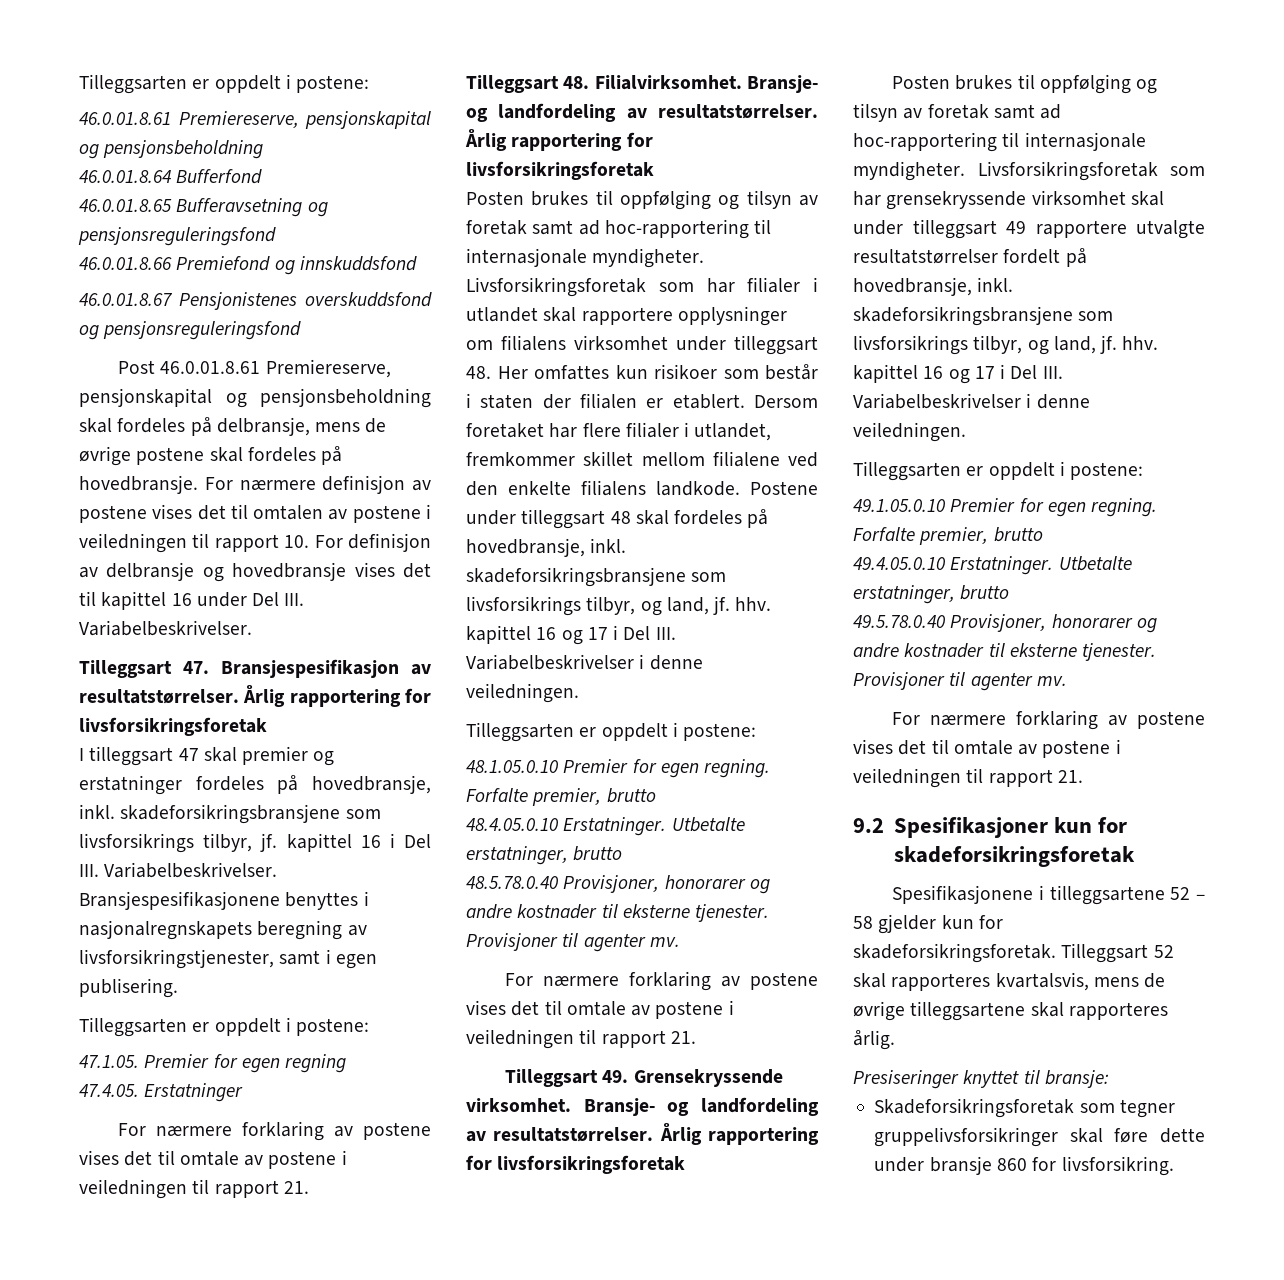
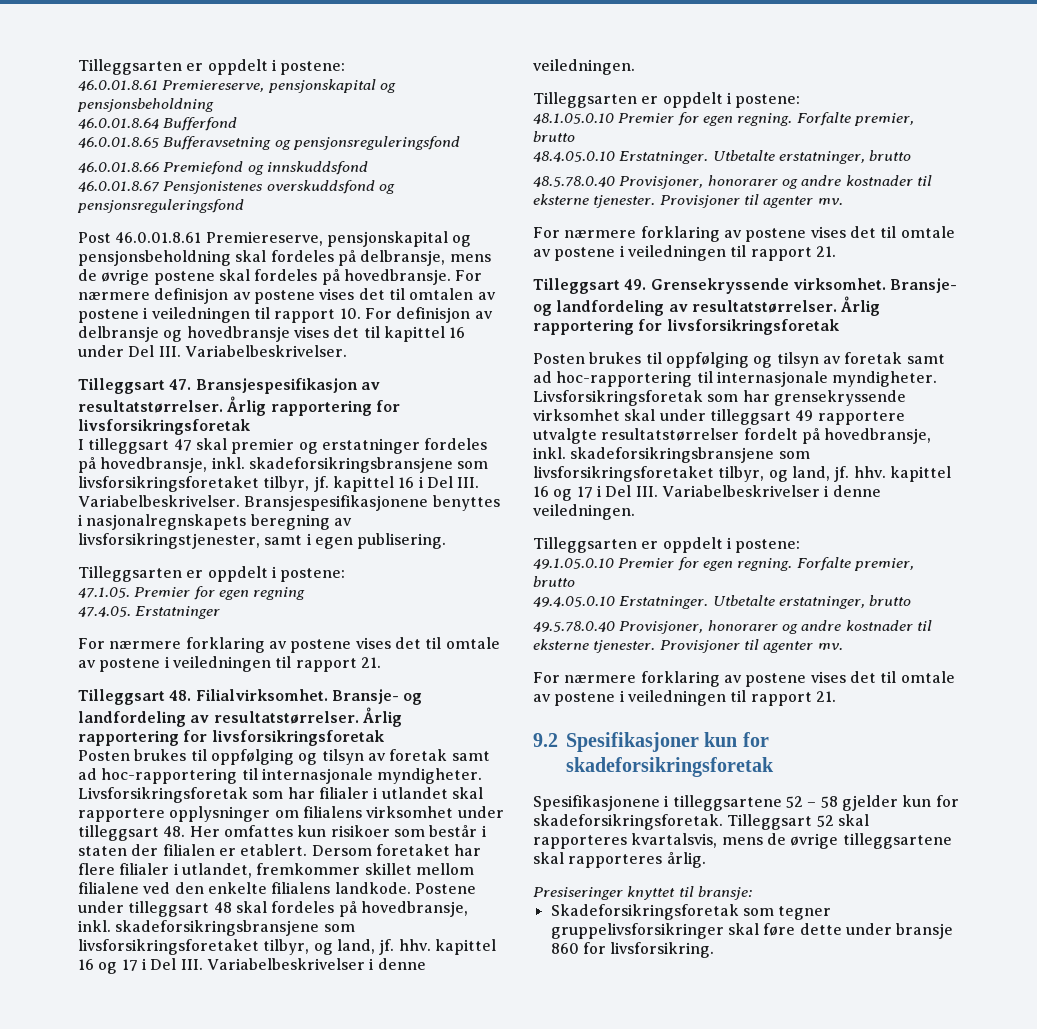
- I tilleggsart 47 skal premier og erstatninger fordeles på hovedbransje, inkl. skadeforsikringsbransjene som livsforsikrings tilbyr, jf. kapittel 16 i Del III. Variabelbeskrivelser.
+ I tilleggsart 47 skal premier og erstatninger fordeles på hovedbransje, inkl. skadeforsikringsbransjene som livsforsikringsforetaket tilbyr, jf. kapittel 16 i Del III. Variabelbeskrivelser.
- Postene under tilleggsart 48 skal fordeles på hovedbransje, inkl. skadeforsikringsbransjene som livsforsikrings tilbyr, og land, jf. hhv. kapittel 16 og 17 i Del III. Variabelbeskrivelser i denne veiledningen.
+ Postene under tilleggsart 48 skal fordeles på hovedbransje, inkl. skadeforsikringsbransjene som livsforsikringsforetaket tilbyr, og land, jf. hhv. kapittel 16 og 17 i Del III. Variabelbeskrivelser i denne veiledningen.
- Livsforsikringsforetak som har grensekryssende virksomhet skal under tilleggsart 49 rapportere utvalgte resultatstørrelser fordelt på hovedbransje, inkl. skadeforsikringsbransjene som livsforsikrings tilbyr, og land, jf. hhv. kapittel 16 og 17 i Del III. Variabelbeskrivelser i denne veiledningen.
+ Livsforsikringsforetak som har grensekryssende virksomhet skal under tilleggsart 49 rapportere utvalgte resultatstørrelser fordelt på hovedbransje, inkl. skadeforsikringsbransjene som livsforsikringsforetaket tilbyr, og land, jf. hhv. kapittel 16 og 17 i Del III. Variabelbeskrivelser i denne veiledningen.

